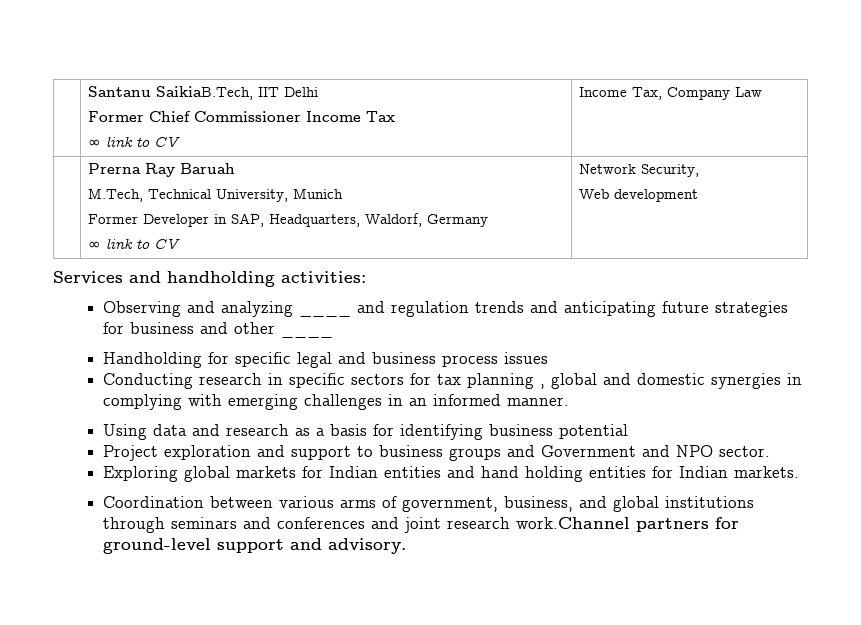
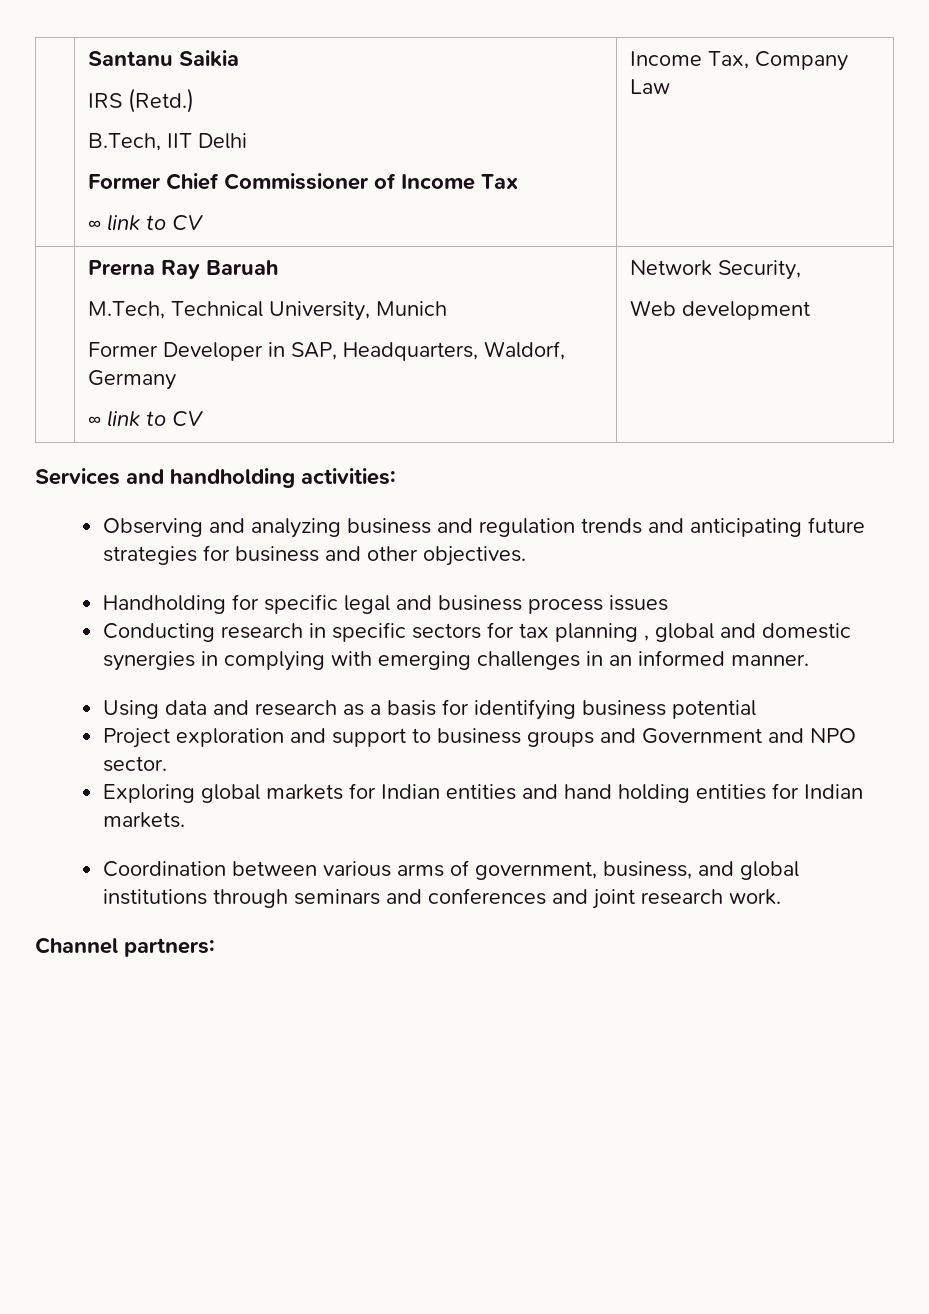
- | Santanu SaikiaB.Tech, IIT Delhi
- Former Chief Commissioner Income Tax
+ | Santanu Saikia
+ IRS (Retd.)
+ B.Tech, IIT Delhi
+ Former Chief Commissioner of Income Tax
- Observing and analyzing ____ and regulation trends and anticipating future strategies for business and other ____
+ Observing and analyzing business and regulation trends and anticipating future strategies for business and other objectives.
- Coordination between various arms of government, business, and global institutions through seminars and conferences and joint research work.Channel partners for ground-level support and advisory.
+ Coordination between various arms of government, business, and global institutions through seminars and conferences and joint research work.
+ Channel partners:

